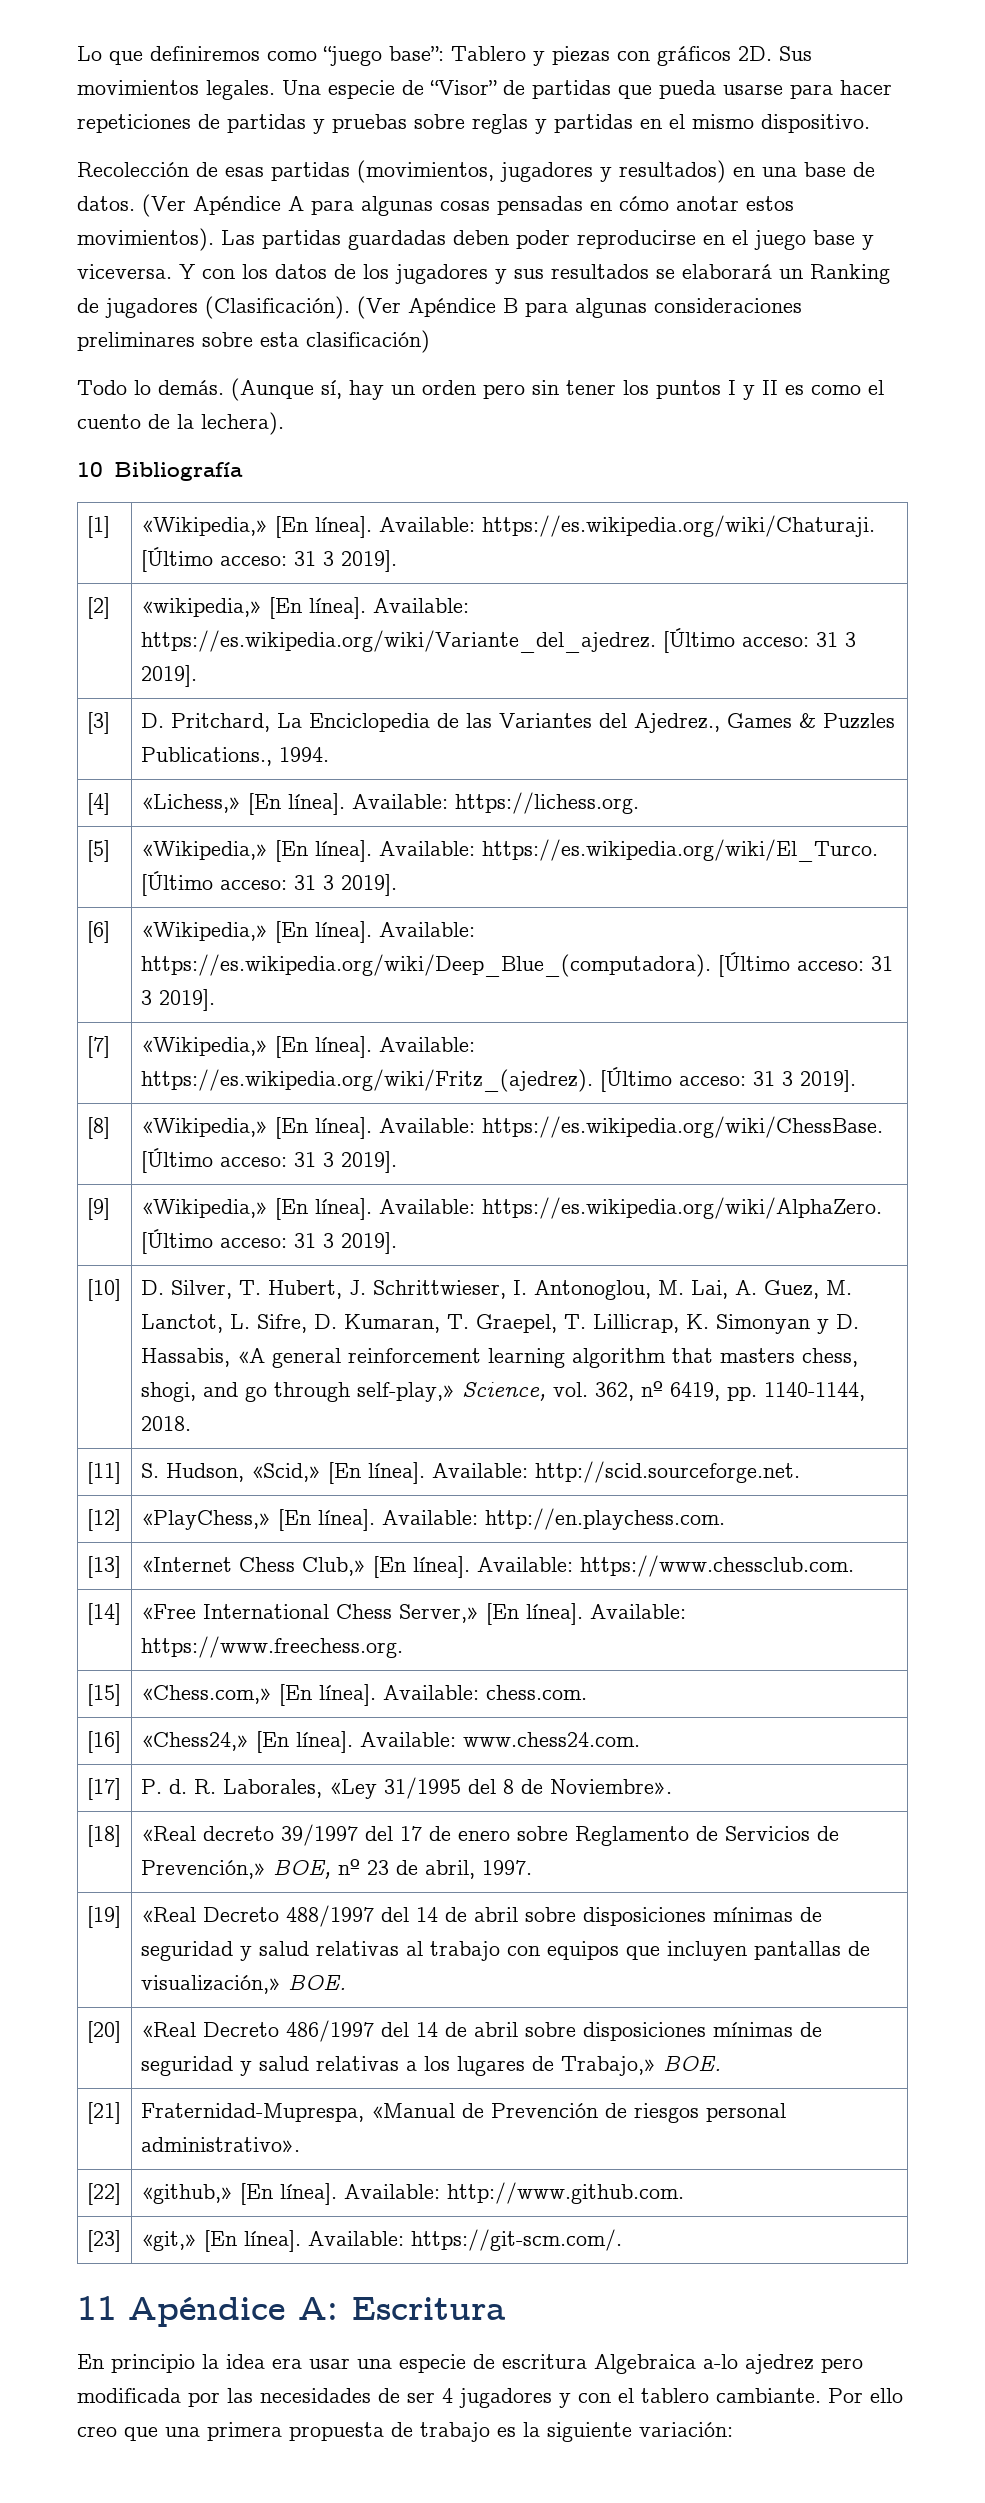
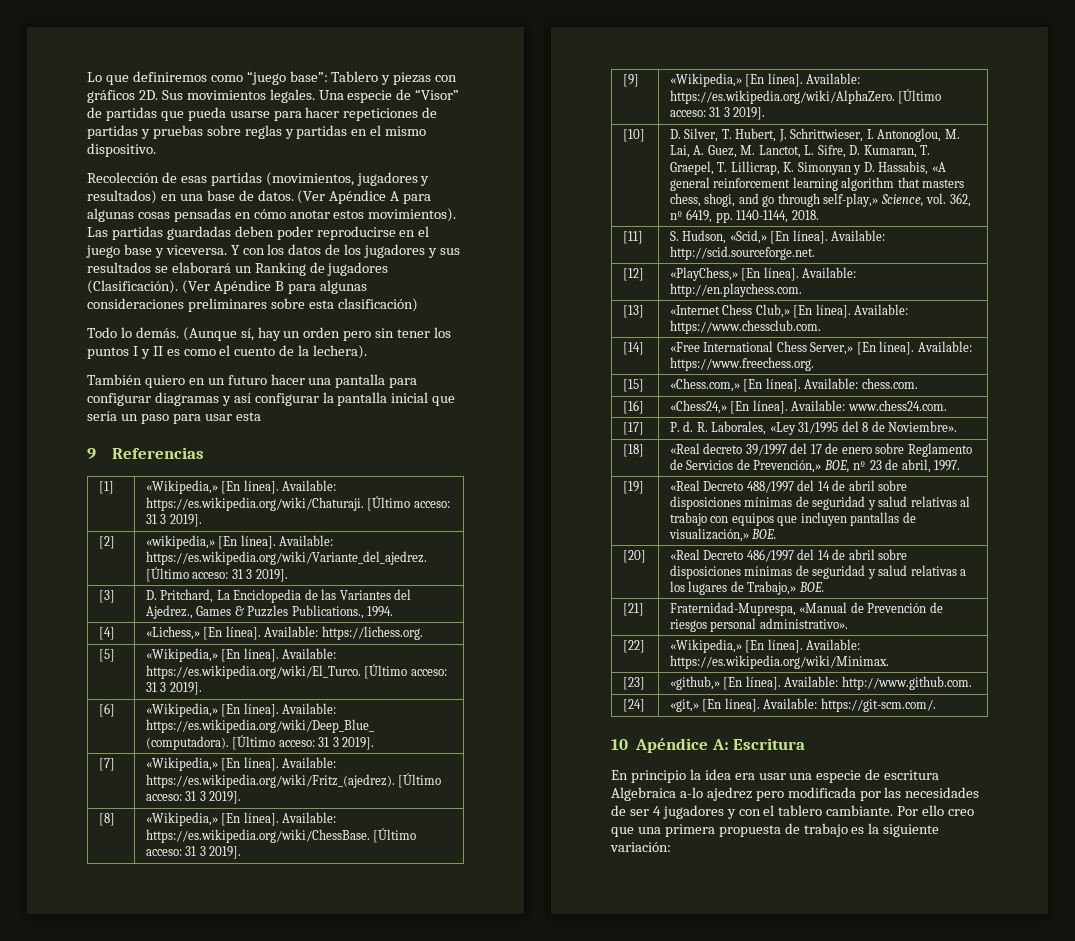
- 10 Bibliografía
+ También quiero en un futuro hacer una pantalla para configurar diagramas y así configurar la pantalla inicial que sería un paso para usar esta
+ 9 Referencias
- [22] | «github,» [En línea]. Available: http://www.github.com.
+ [22] | «Wikipedia,» [En línea]. Available: https://es.wikipedia.org/wiki/Minimax.
+ [23] | «github,» [En línea]. Available: http://www.github.com.
- [23] | «git,» [En línea]. Available: https://git-scm.com/.
+ [24] | «git,» [En línea]. Available: https://git-scm.com/.
- 11 Apéndice A: Escritura
+ 10 Apéndice A: Escritura

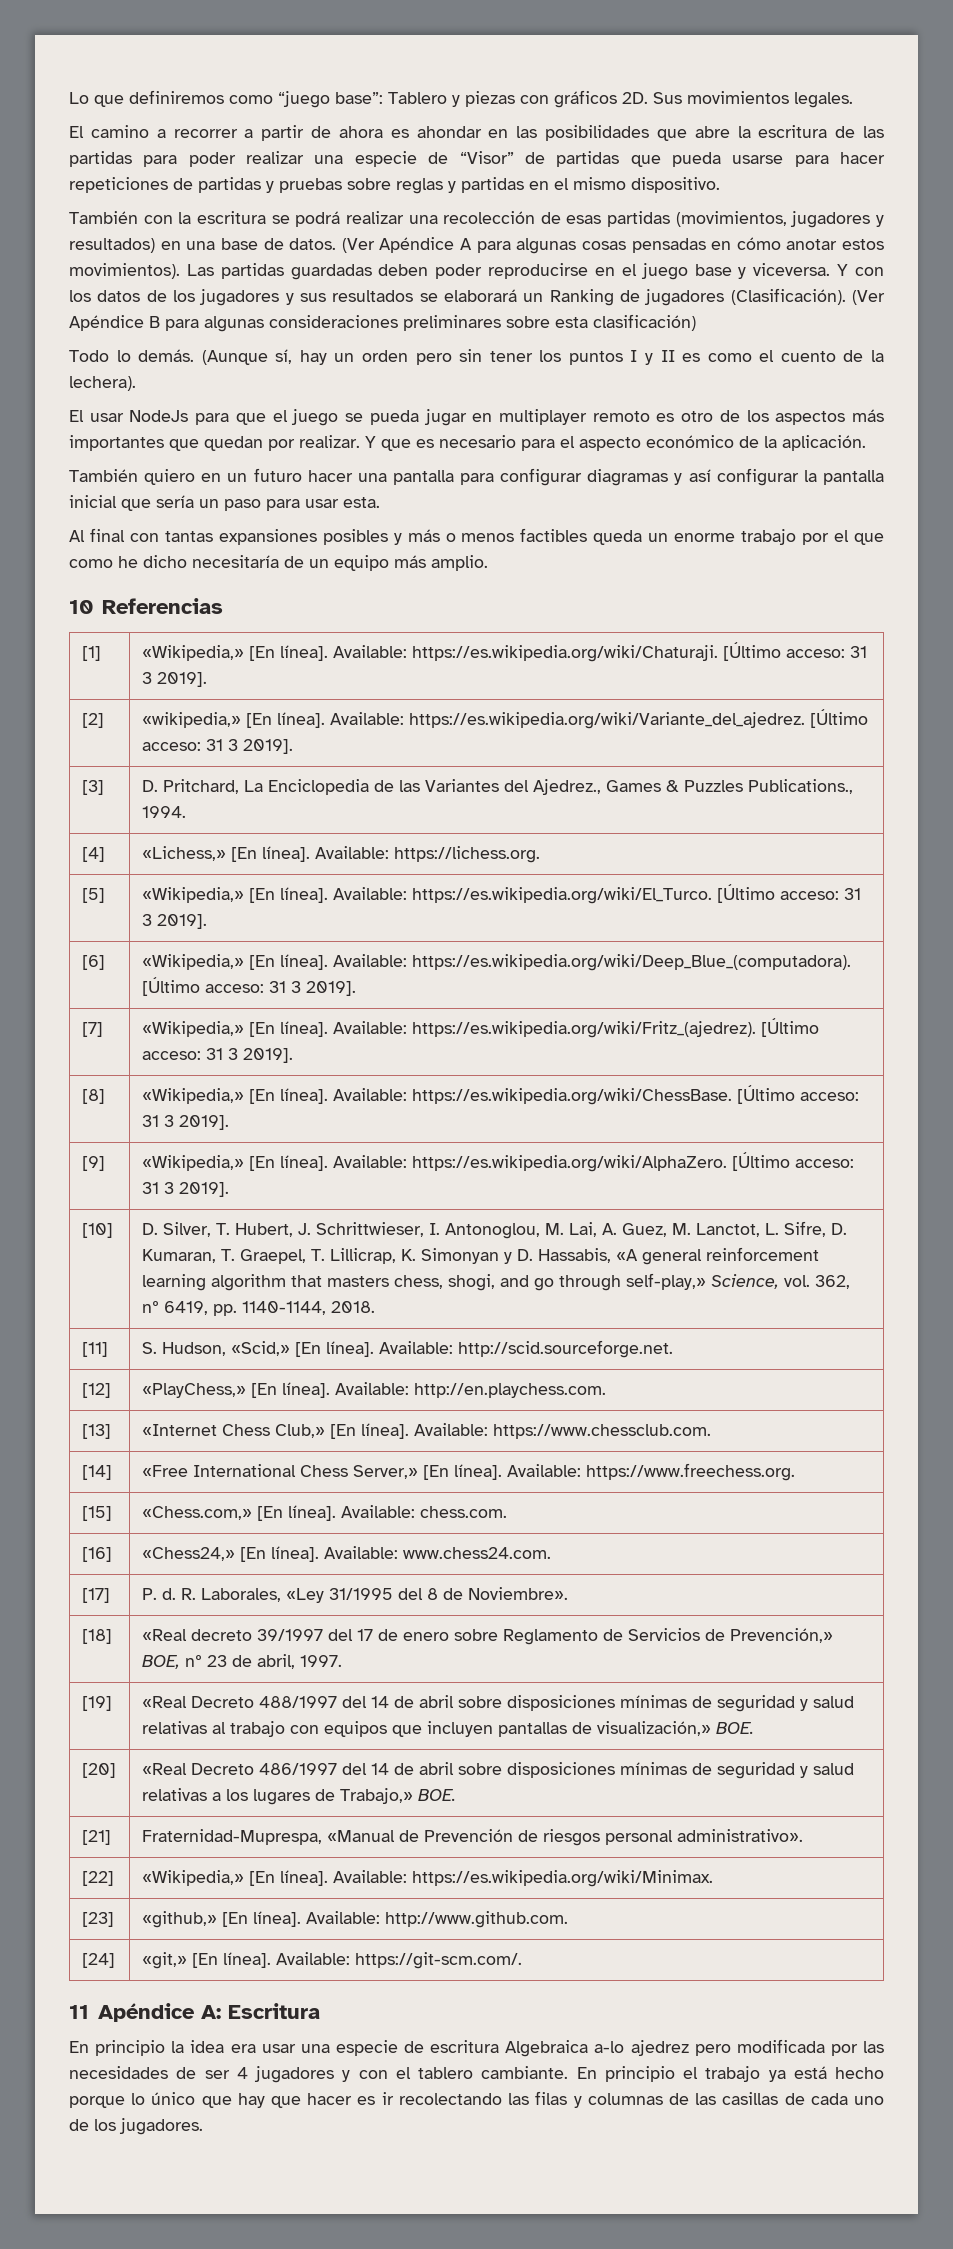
- Sus movimientos legales. Una especie de “Visor” de partidas que pueda usarse para hacer repeticiones de partidas y pruebas sobre reglas y partidas en el mismo dispositivo.
+ Sus movimientos legales.
+ El camino a recorrer a partir de ahora es ahondar en las posibilidades que abre la escritura de las partidas para poder realizar una especie de “Visor” de partidas que pueda usarse para hacer repeticiones de partidas y pruebas sobre reglas y partidas en el mismo dispositivo.
- Recolección de esas partidas (movimientos, jugadores y resultados) en una base de datos.
+ También con la escritura se podrá realizar una recolección de esas partidas (movimientos, jugadores y resultados) en una base de datos.
+ El usar NodeJs para que el juego se pueda jugar en multiplayer remoto es otro de los aspectos más importantes que quedan por realizar. Y que es necesario para el aspecto económico de la aplicación.
- También quiero en un futuro hacer una pantalla para configurar diagramas y así configurar la pantalla inicial que sería un paso para usar esta
- 9 Referencias
+ También quiero en un futuro hacer una pantalla para configurar diagramas y así configurar la pantalla inicial que sería un paso para usar esta.
+ Al final con tantas expansiones posibles y más o menos factibles queda un enorme trabajo por el que como he dicho necesitaría de un equipo más amplio.
+ 10 Referencias
- 10 Apéndice A: Escritura
+ 11 Apéndice A: Escritura
- Por ello creo que una primera propuesta de trabajo es la siguiente variación:
+ En principio el trabajo ya está hecho porque lo único que hay que hacer es ir recolectando las filas y columnas de las casillas de cada uno de los jugadores.

